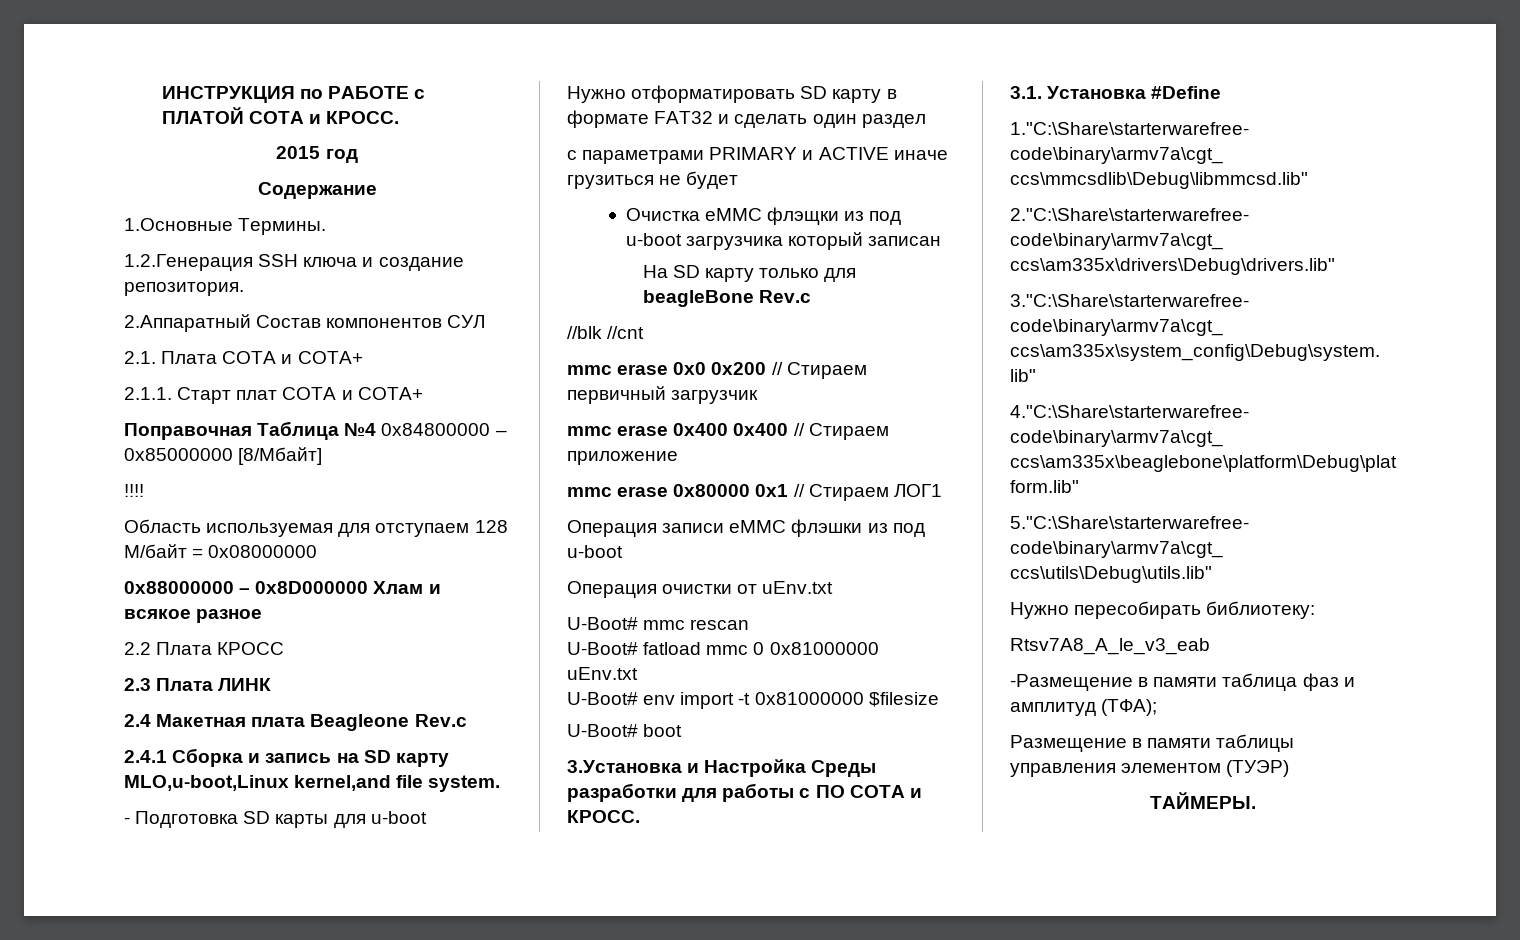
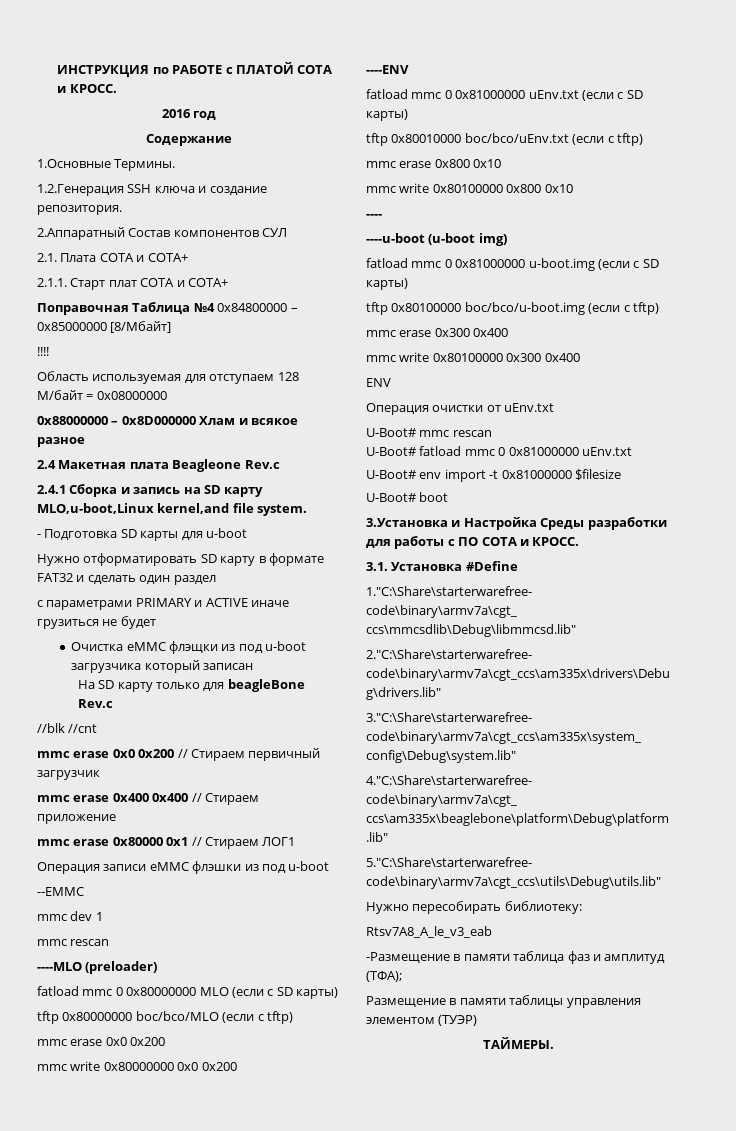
- 2015 год
+ 2016 год
- 2.2 Плата КРОСС
- 2.3 Плата ЛИНК
+ --EMMC
+ mmc dev 1
+ mmc rescan
+ ----MLO (preloader)
+ fatload mmc 0 0x80000000 MLO (если с SD карты)
+ tftp 0x80000000 boc/bco/MLO (если с tftp)
+ mmc erase 0x0 0x200
+ mmc write 0x80000000 0x0 0x200
+ ----ENV
+ fatload mmc 0 0x81000000 uEnv.txt (если с SD карты)
+ tftp 0x80010000 boc/bco/uEnv.txt (если с tftp)
+ mmc erase 0x800 0x10
+ mmc write 0x80100000 0x800 0x10
+ ----
+ ----u-boot (u-boot img)
+ fatload mmc 0 0x81000000 u-boot.img (если с SD карты)
+ tftp 0x80100000 boc/bco/u-boot.img (если с tftp)
+ mmc erase 0x300 0x400
+ mmc write 0x80100000 0x300 0x400
+ ENV

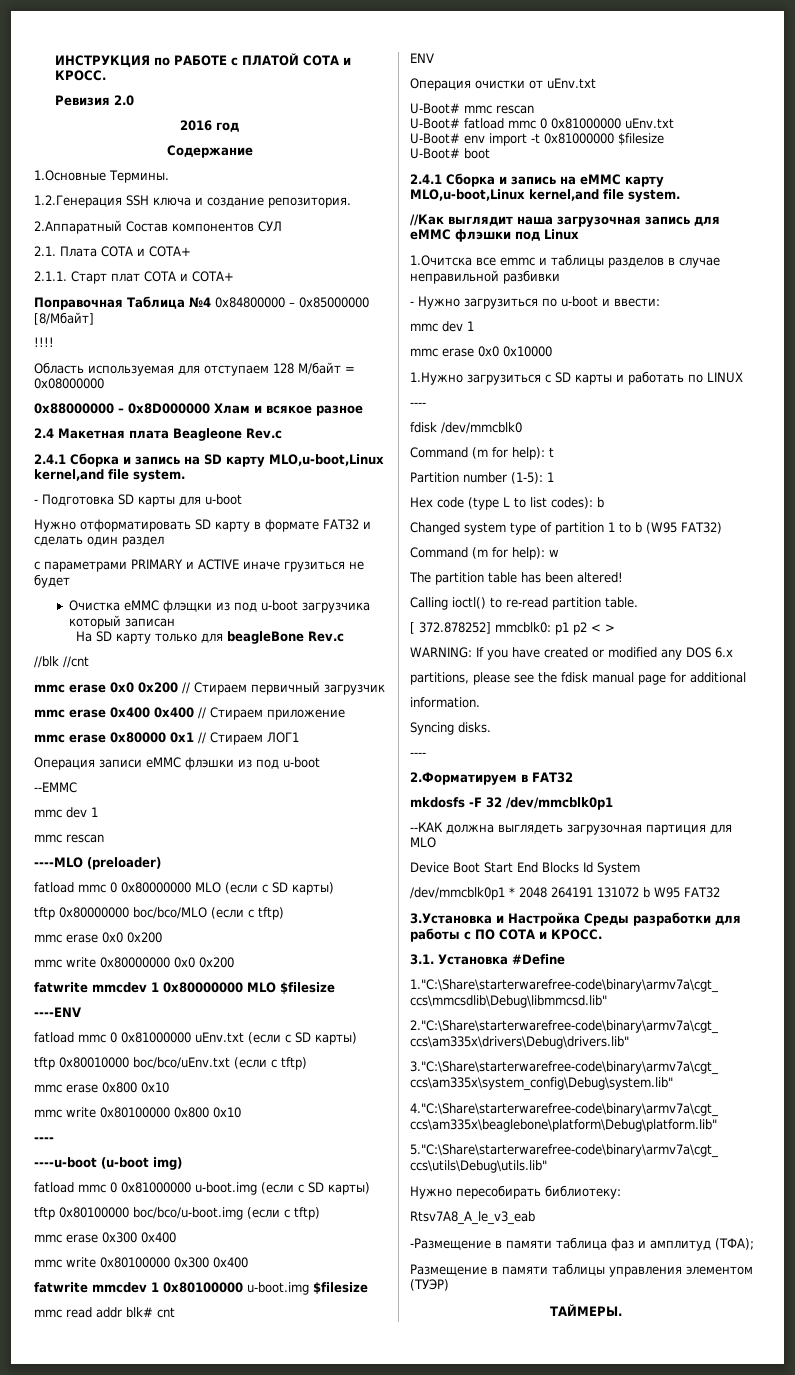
+ Ревизия 2.0
+ fatwrite mmcdev 1 0x80000000 MLO $filesize
+ fatwrite mmcdev 1 0x80100000 u-boot.img $filesize
+ mmc read addr blk# cnt
+ 2.4.1 Сборка и запись на eMMC карту MLO,u-boot,Linux kernel,and file system.
+ //Как выглядит наша загрузочная запись для eMMC флэшки под Linux
+ 1.Очитска все emmc и таблицы разделов в случае неправильной разбивки
+ - Нужно загрузиться по u-boot и ввести:
+ mmc dev 1
+ mmc erase 0x0 0x10000
+ 1.Нужно загрузиться с SD карты и работать по LINUX
+ ----
+ fdisk /dev/mmcblk0
+ Command (m for help): t
+ Partition number (1-5): 1
+ Hex code (type L to list codes): b
+ Changed system type of partition 1 to b (W95 FAT32)
+ Command (m for help): w
+ The partition table has been altered!
+ Calling ioctl() to re-read partition table.
+ [ 372.878252] mmcblk0: p1 p2 < >
+ WARNING: If you have created or modified any DOS 6.x
+ partitions, please see the fdisk manual page for additional
+ information.
+ Syncing disks.
+ ----
+ 2.Форматируем в FAT32
+ mkdosfs -F 32 /dev/mmcblk0p1
+ --КАК должна выглядеть загрузочная партиция для MLO
+ Device Boot Start End Blocks Id System
+ /dev/mmcblk0p1 * 2048 264191 131072 b W95 FAT32

